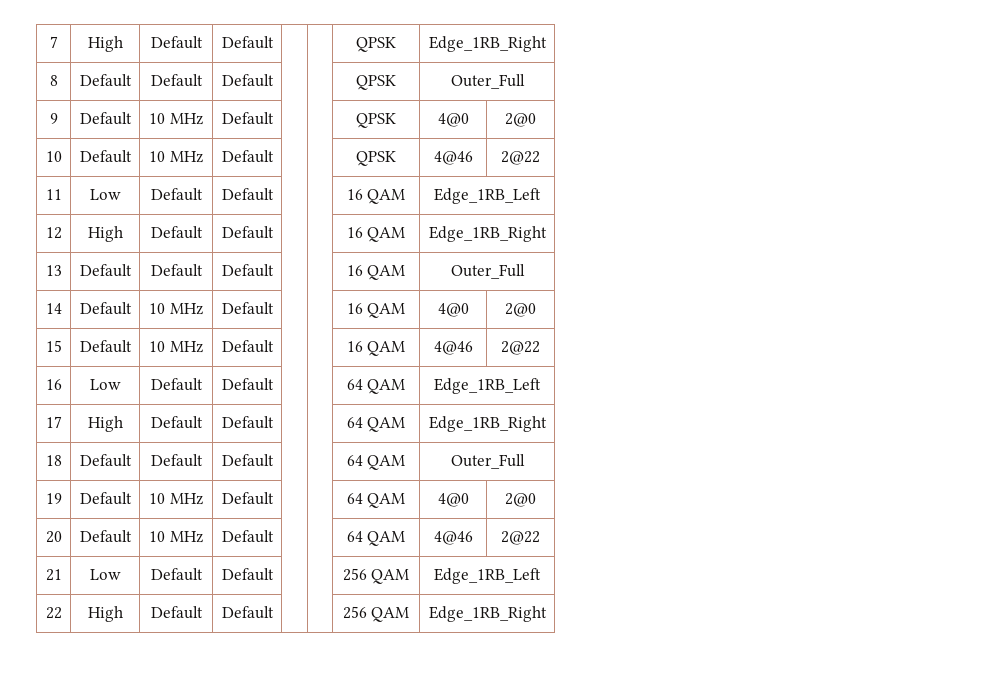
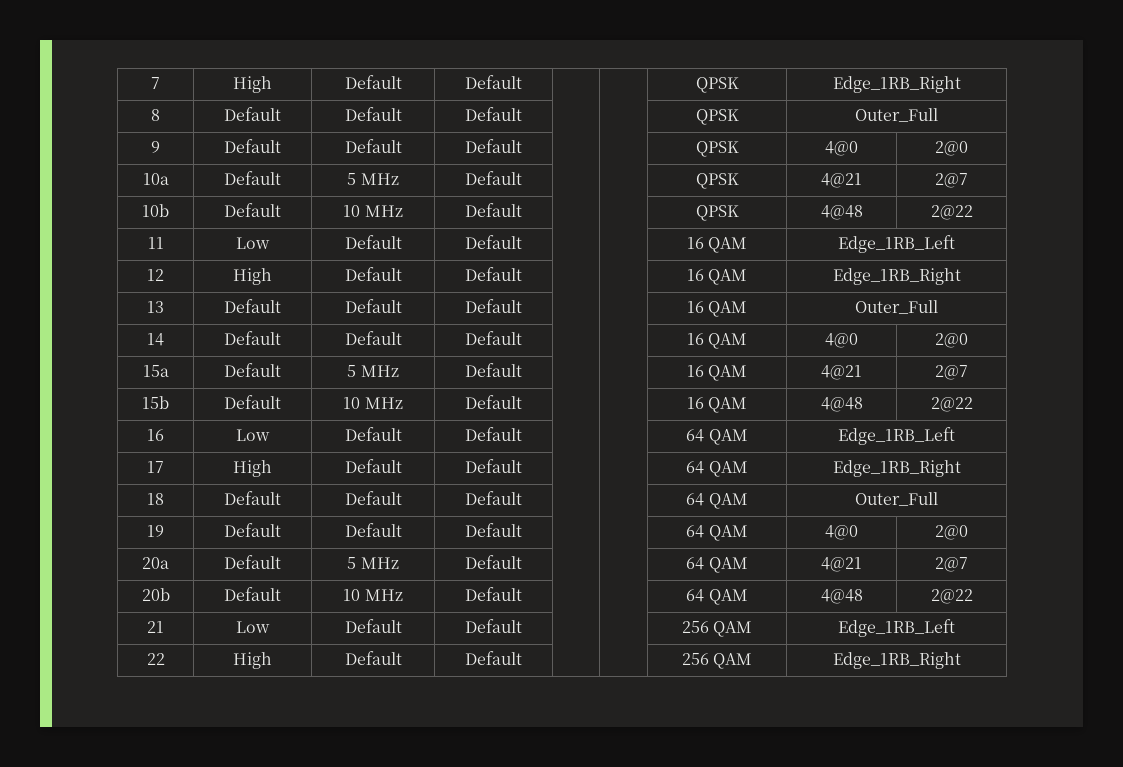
- 9 | Default | 10 MHz | Default | | | QPSK | 4@0 | 2@0
+ 9 | Default | Default | Default | | | QPSK | 4@0 | 2@0
- 10 | Default | 10 MHz | Default | | | QPSK | 4@46 | 2@22
+ 10a | Default | 5 MHz | Default | | | QPSK | 4@21 | 2@7
+ 10b | Default | 10 MHz | Default | | | QPSK | 4@48 | 2@22
- 14 | Default | 10 MHz | Default | | | 16 QAM | 4@0 | 2@0
+ 14 | Default | Default | Default | | | 16 QAM | 4@0 | 2@0
- 15 | Default | 10 MHz | Default | | | 16 QAM | 4@46 | 2@22
+ 15a | Default | 5 MHz | Default | | | 16 QAM | 4@21 | 2@7
+ 15b | Default | 10 MHz | Default | | | 16 QAM | 4@48 | 2@22
- 19 | Default | 10 MHz | Default | | | 64 QAM | 4@0 | 2@0
+ 19 | Default | Default | Default | | | 64 QAM | 4@0 | 2@0
- 20 | Default | 10 MHz | Default | | | 64 QAM | 4@46 | 2@22
+ 20a | Default | 5 MHz | Default | | | 64 QAM | 4@21 | 2@7
+ 20b | Default | 10 MHz | Default | | | 64 QAM | 4@48 | 2@22

